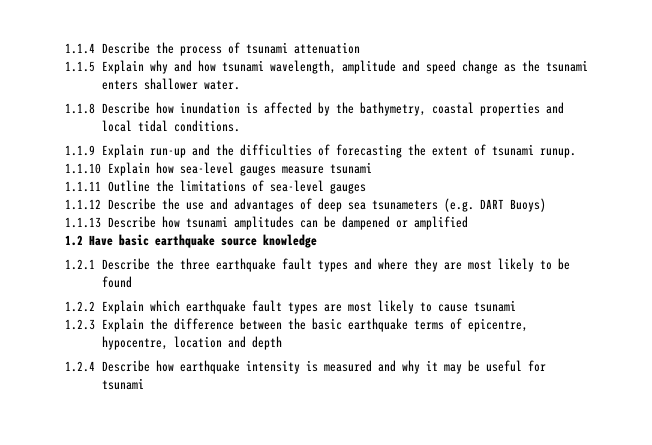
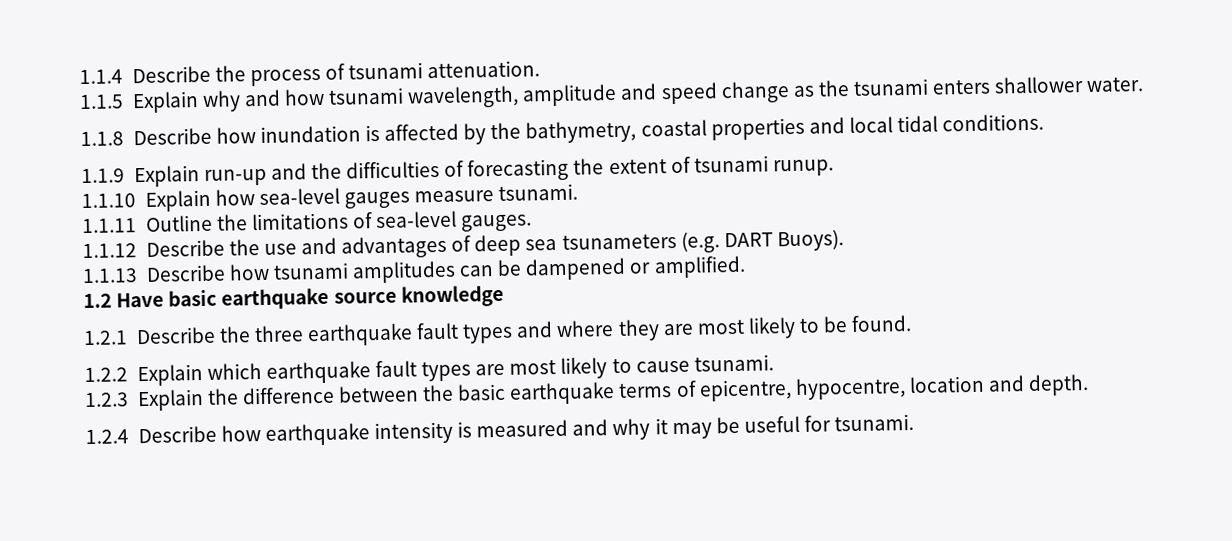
- 1.1.4 Describe the process of tsunami attenuation
+ 1.1.4 Describe the process of tsunami attenuation.
- 1.1.10 Explain how sea-level gauges measure tsunami
+ 1.1.10 Explain how sea-level gauges measure tsunami.
- 1.1.11 Outline the limitations of sea-level gauges
+ 1.1.11 Outline the limitations of sea-level gauges.
- 1.1.12 Describe the use and advantages of deep sea tsunameters (e.g. DART Buoys)
+ 1.1.12 Describe the use and advantages of deep sea tsunameters (e.g. DART Buoys).
- 1.1.13 Describe how tsunami amplitudes can be dampened or amplified
+ 1.1.13 Describe how tsunami amplitudes can be dampened or amplified.
- 1.2.1 Describe the three earthquake fault types and where they are most likely to be found
+ 1.2.1 Describe the three earthquake fault types and where they are most likely to be found.
- 1.2.2 Explain which earthquake fault types are most likely to cause tsunami
+ 1.2.2 Explain which earthquake fault types are most likely to cause tsunami.
- 1.2.3 Explain the difference between the basic earthquake terms of epicentre, hypocentre, location and depth
+ 1.2.3 Explain the difference between the basic earthquake terms of epicentre, hypocentre, location and depth.
- 1.2.4 Describe how earthquake intensity is measured and why it may be useful for tsunami
+ 1.2.4 Describe how earthquake intensity is measured and why it may be useful for tsunami.

